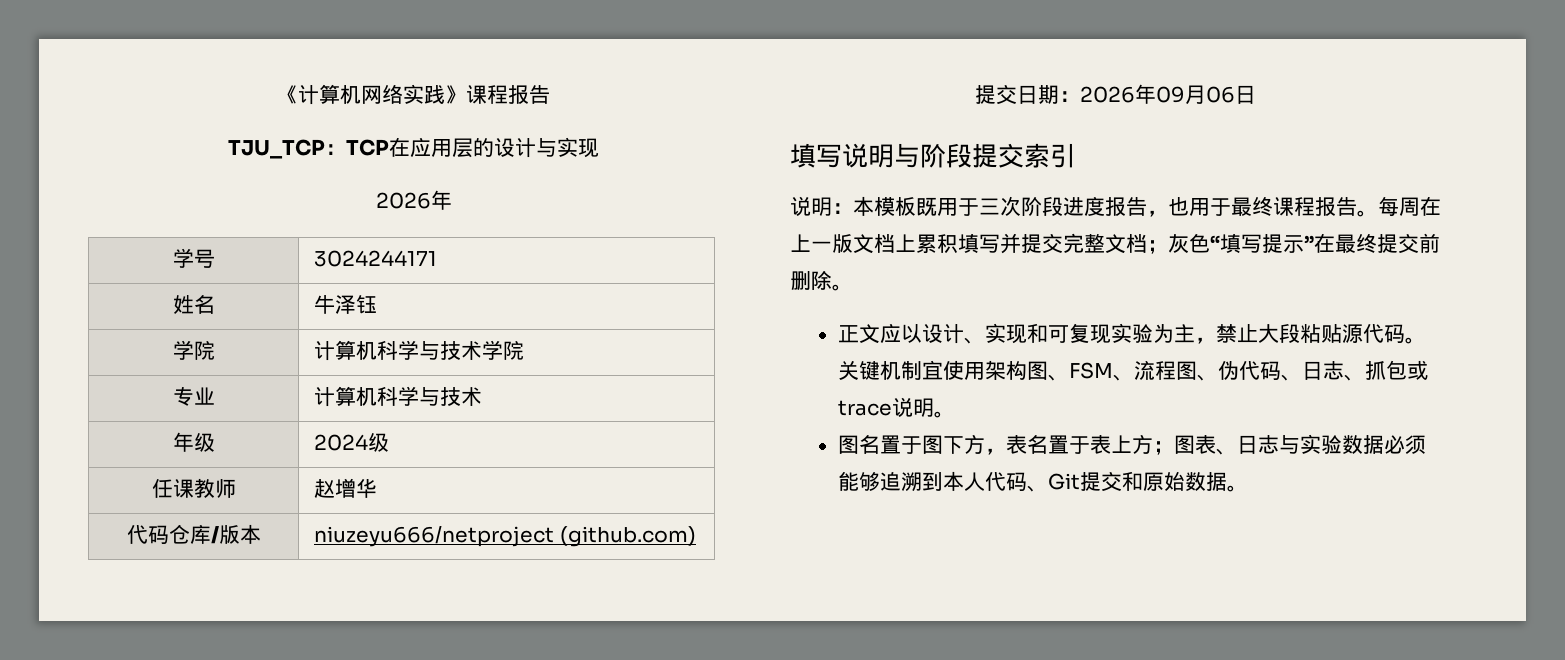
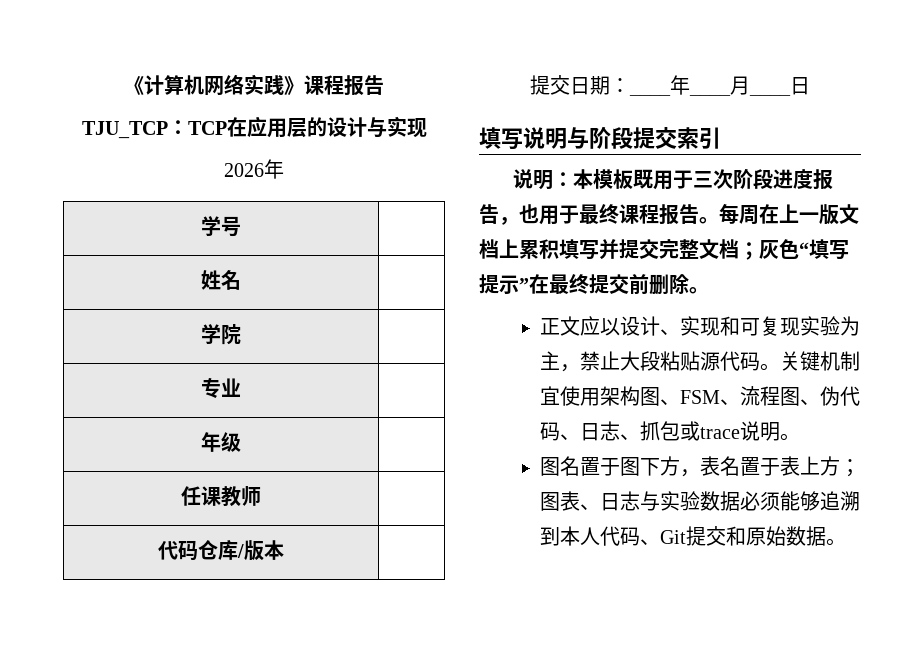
- 学号 | 3024244171
+ 学号 |
- 姓名 | 牛泽钰
+ 姓名 |
- 学院 | 计算机科学与技术学院
- 专业 | 计算机科学与技术
+ 学院 |
+ 专业 |
- 年级 | 2024级
+ 年级 |
- 任课教师 | 赵增华
+ 任课教师 |
- 代码仓库/版本 | niuzeyu666/netproject (github.com)
+ 代码仓库/版本 |
- 提交日期：2026年09月06日
+ 提交日期：____年____月____日

